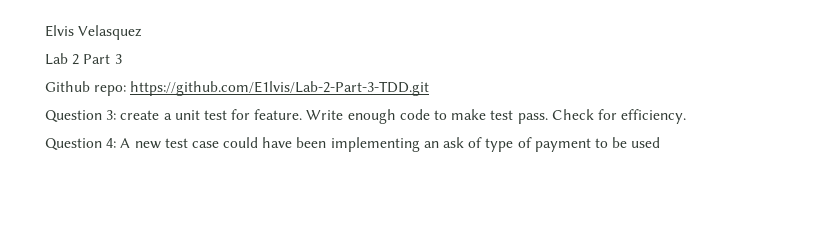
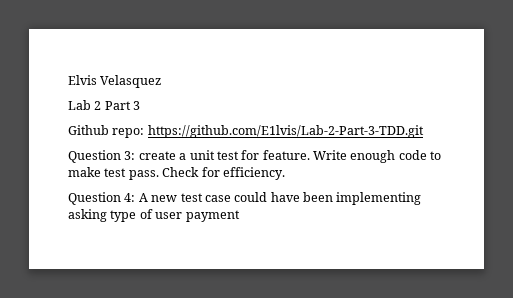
- Question 4: A new test case could have been implementing an ask of type of payment to be used
+ Question 4: A new test case could have been implementing asking type of user payment

